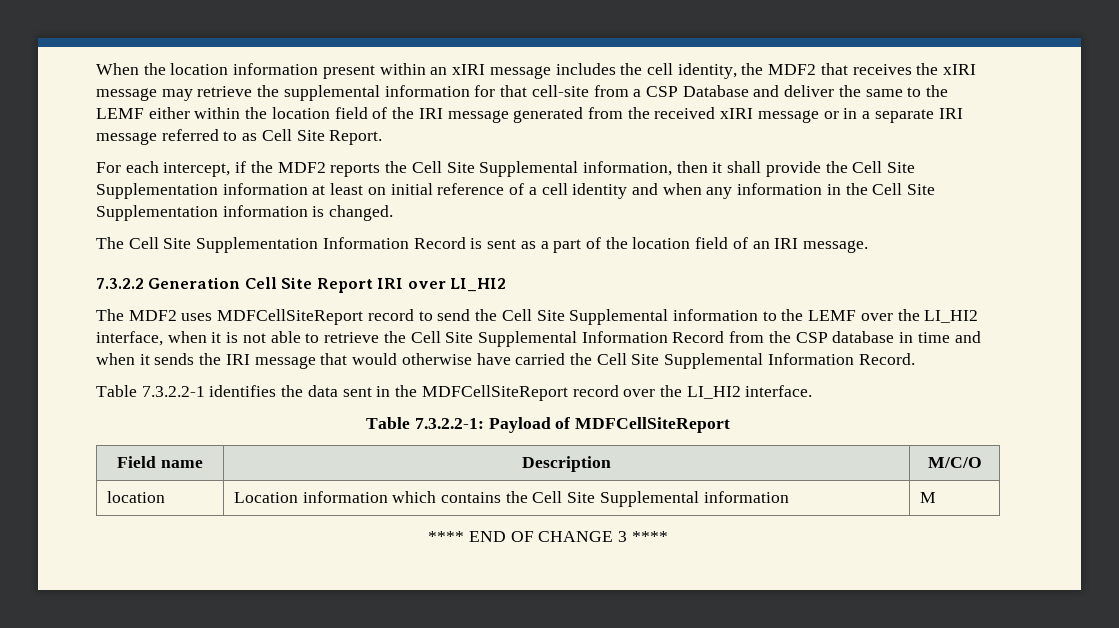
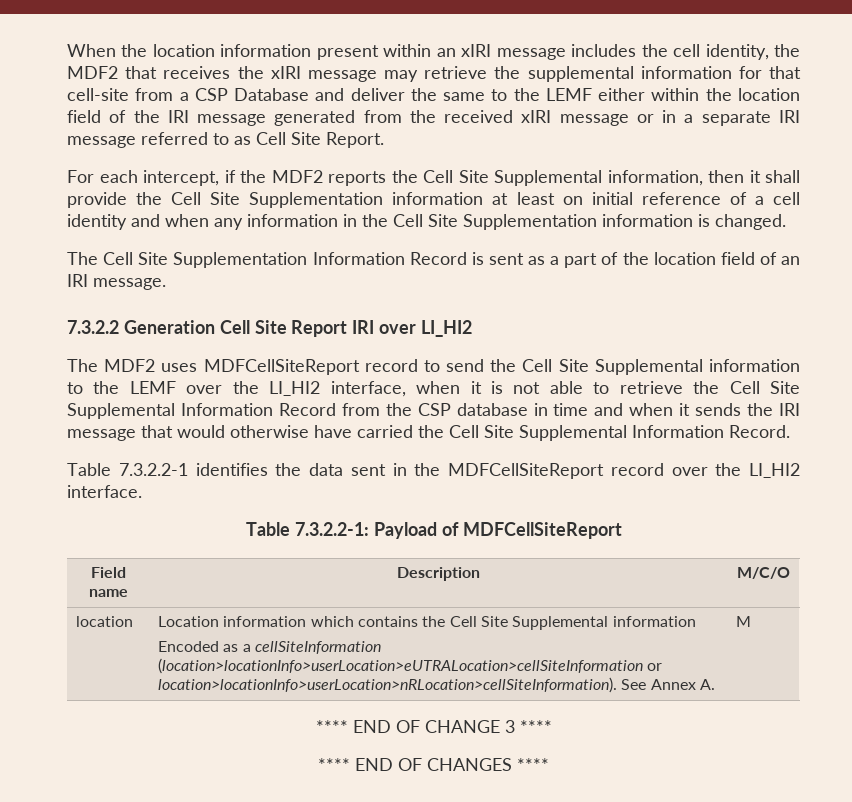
- location | Location information which contains the Cell Site Supplemental information | M
+ location | Location information which contains the Cell Site Supplemental information
+ Encoded as a cellSiteInformation (location>locationInfo>userLocation>eUTRALocation>cellSiteInformation or location>locationInfo>userLocation>nRLocation>cellSiteInformation). See Annex A. | M
+ **** END OF CHANGES ****

